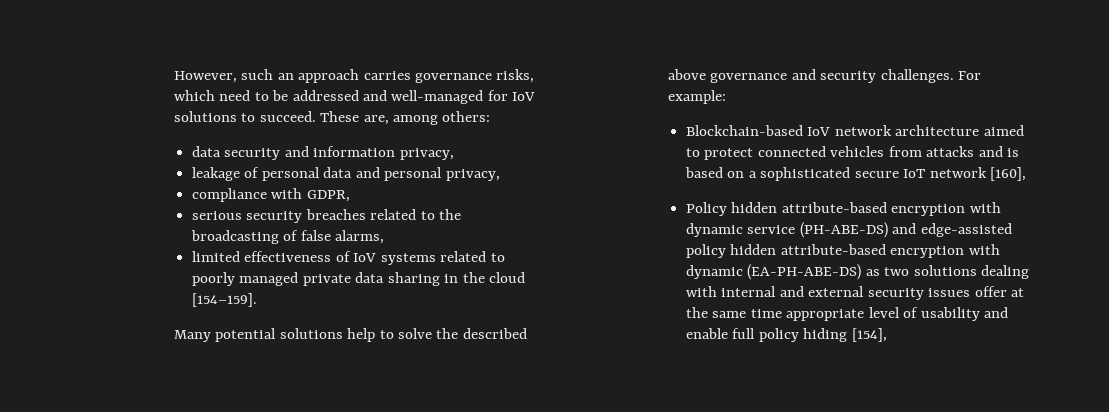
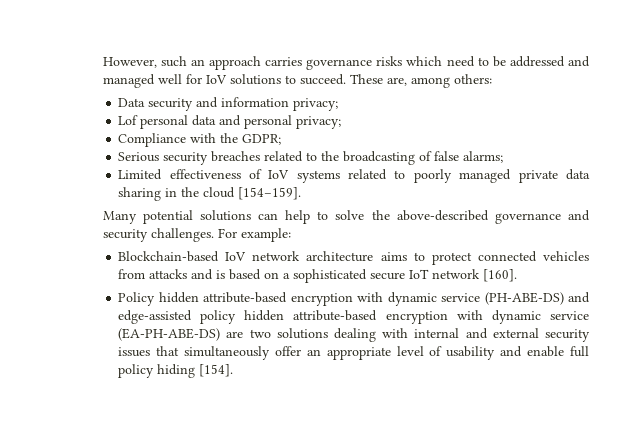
- However, such an approach carries governance risks, which need to be addressed and well-managed for IoV solutions to succeed.
+ However, such an approach carries governance risks which need to be addressed and managed well for IoV solutions to succeed.
- data security and information privacy,
- leakage of personal data and personal privacy,
- compliance with GDPR,
- serious security breaches related to the broadcasting of false alarms,
- limited effectiveness of IoV systems related to poorly managed private data sharing in the cloud [154–159].
+ Data security and information privacy;
+ Lof personal data and personal privacy;
+ Compliance with the GDPR;
+ Serious security breaches related to the broadcasting of false alarms;
+ Limited effectiveness of IoV systems related to poorly managed private data sharing in the cloud [154–159].
- Many potential solutions help to solve the described above governance and security challenges.
+ Many potential solutions can help to solve the above-described governance and security challenges.
- Blockchain-based IoV network architecture aimed to protect connected vehicles from attacks and is based on a sophisticated secure IoT network [160],
+ Blockchain-based IoV network architecture aims to protect connected vehicles from attacks and is based on a sophisticated secure IoT network [160].
- Policy hidden attribute-based encryption with dynamic service (PH-ABE-DS) and edge-assisted policy hidden attribute-based encryption with dynamic (EA-PH-ABE-DS) as two solutions dealing with internal and external security issues offer at the same time appropriate level of usability and enable full policy hiding [154],
+ Policy hidden attribute-based encryption with dynamic service (PH-ABE-DS) and edge-assisted policy hidden attribute-based encryption with dynamic service (EA-PH-ABE-DS) are two solutions dealing with internal and external security issues that simultaneously offer an appropriate level of usability and enable full policy hiding [154].

